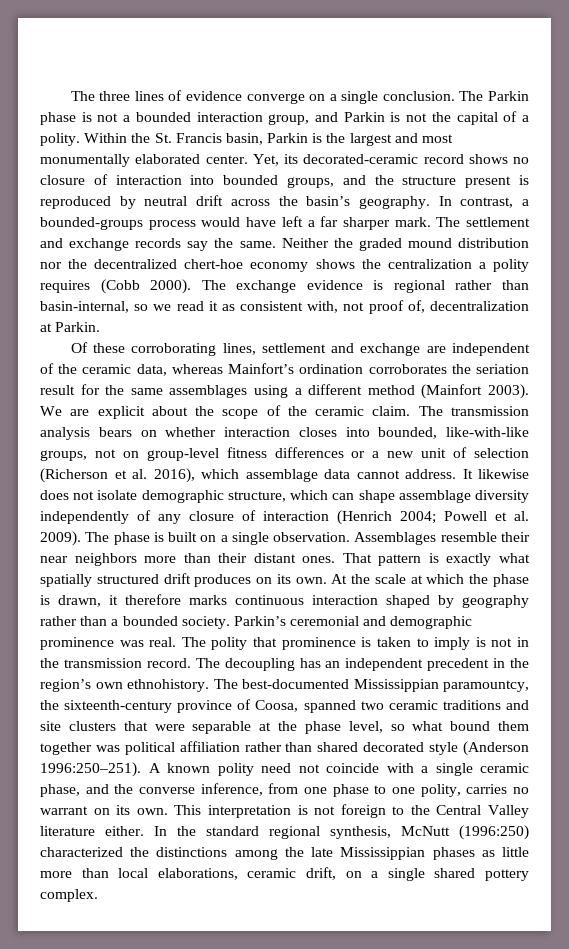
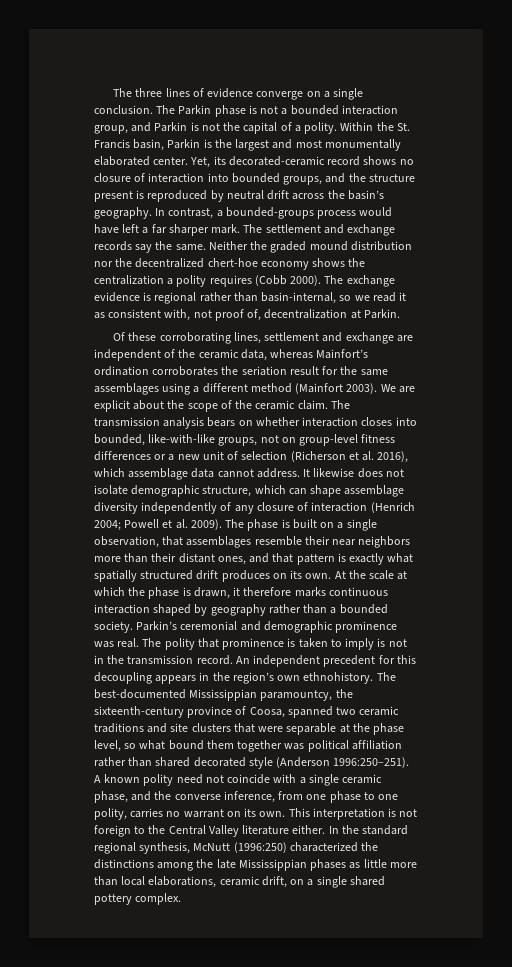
- The phase is built on a single observation. Assemblages resemble their near neighbors more than their distant ones. That pattern is exactly what spatially structured drift produces on its own.
+ The phase is built on a single observation, that assemblages resemble their near neighbors more than their distant ones, and that pattern is exactly what spatially structured drift produces on its own.
- The decoupling has an independent precedent in the region’s own ethnohistory.
+ An independent precedent for this decoupling appears in the region’s own ethnohistory.

